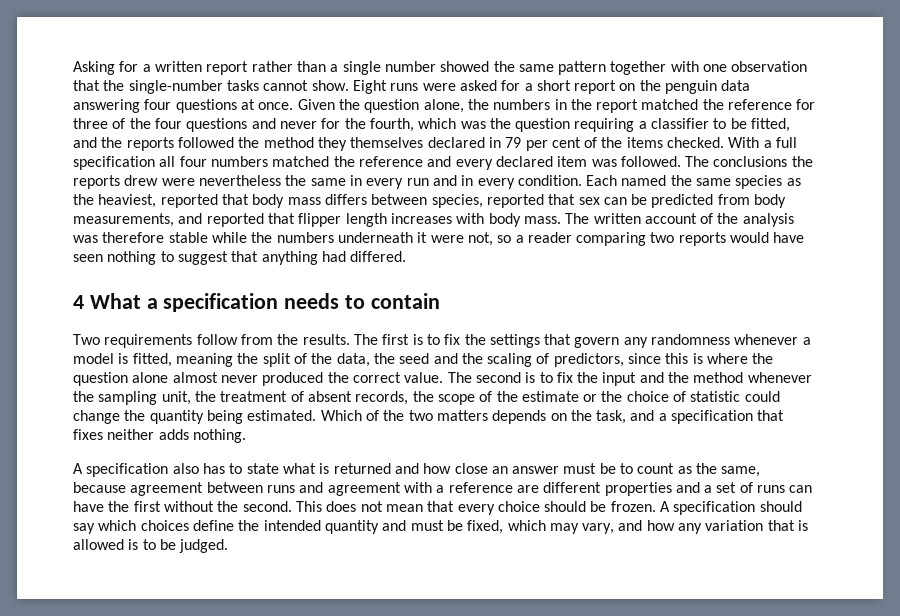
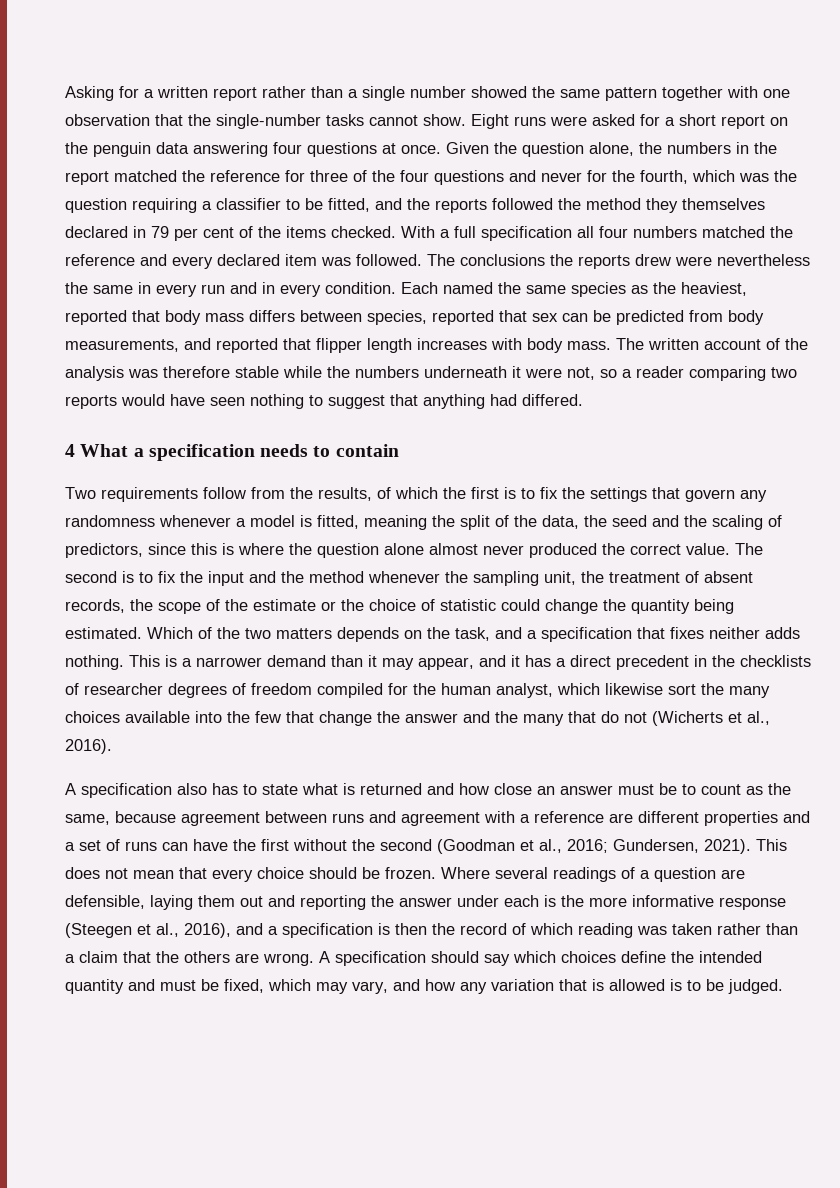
- Two requirements follow from the results. The first is to fix the settings that govern any randomness whenever a model is fitted, meaning the split of the data, the seed and the scaling of predictors, since this is where the question alone almost never produced the correct value.
+ Two requirements follow from the results, of which the first is to fix the settings that govern any randomness whenever a model is fitted, meaning the split of the data, the seed and the scaling of predictors, since this is where the question alone almost never produced the correct value.
+ This is a narrower demand than it may appear, and it has a direct precedent in the checklists of researcher degrees of freedom compiled for the human analyst, which likewise sort the many choices available into the few that change the answer and the many that do not (Wicherts et al., 2016).
- A specification also has to state what is returned and how close an answer must be to count as the same, because agreement between runs and agreement with a reference are different properties and a set of runs can have the first without the second.
+ A specification also has to state what is returned and how close an answer must be to count as the same, because agreement between runs and agreement with a reference are different properties and a set of runs can have the first without the second (Goodman et al., 2016; Gundersen, 2021).
+ Where several readings of a question are defensible, laying them out and reporting the answer under each is the more informative response (Steegen et al., 2016), and a specification is then the record of which reading was taken rather than a claim that the others are wrong.

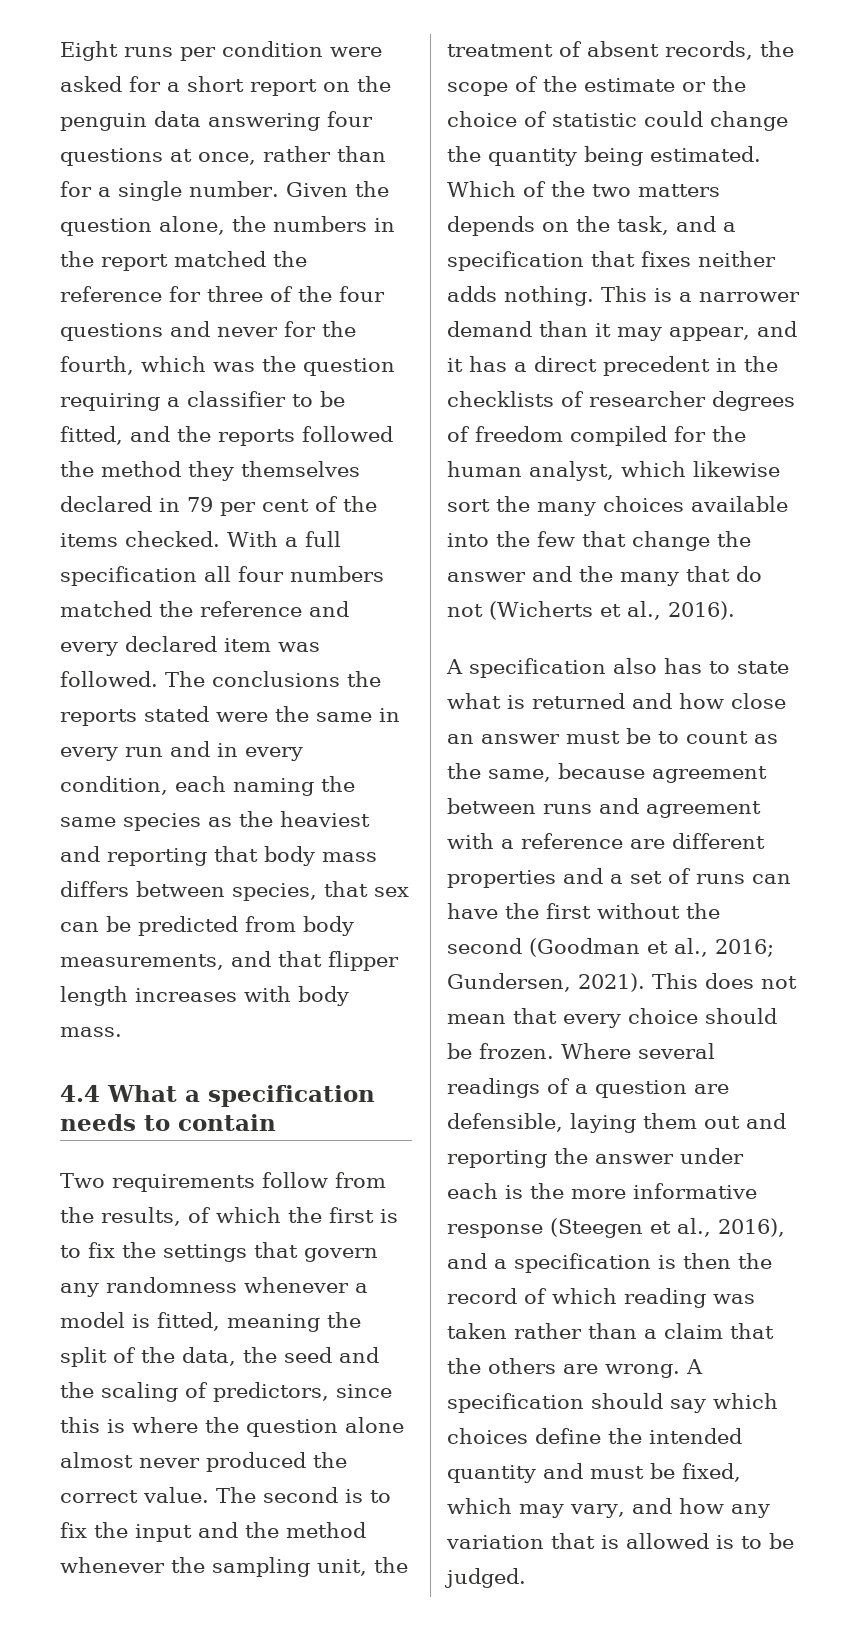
- Asking for a written report rather than a single number showed the same pattern together with one observation that the single-number tasks cannot show. Eight runs were asked for a short report on the penguin data answering four questions at once.
+ Eight runs per condition were asked for a short report on the penguin data answering four questions at once, rather than for a single number.
- The conclusions the reports drew were nevertheless the same in every run and in every condition. Each named the same species as the heaviest, reported that body mass differs between species, reported that sex can be predicted from body measurements, and reported that flipper length increases with body mass. The written account of the analysis was therefore stable while the numbers underneath it were not, so a reader comparing two reports would have seen nothing to suggest that anything had differed.
- 4 What a specification needs to contain
+ The conclusions the reports stated were the same in every run and in every condition, each naming the same species as the heaviest and reporting that body mass differs between species, that sex can be predicted from body measurements, and that flipper length increases with body mass.
+ 4.4 What a specification needs to contain

